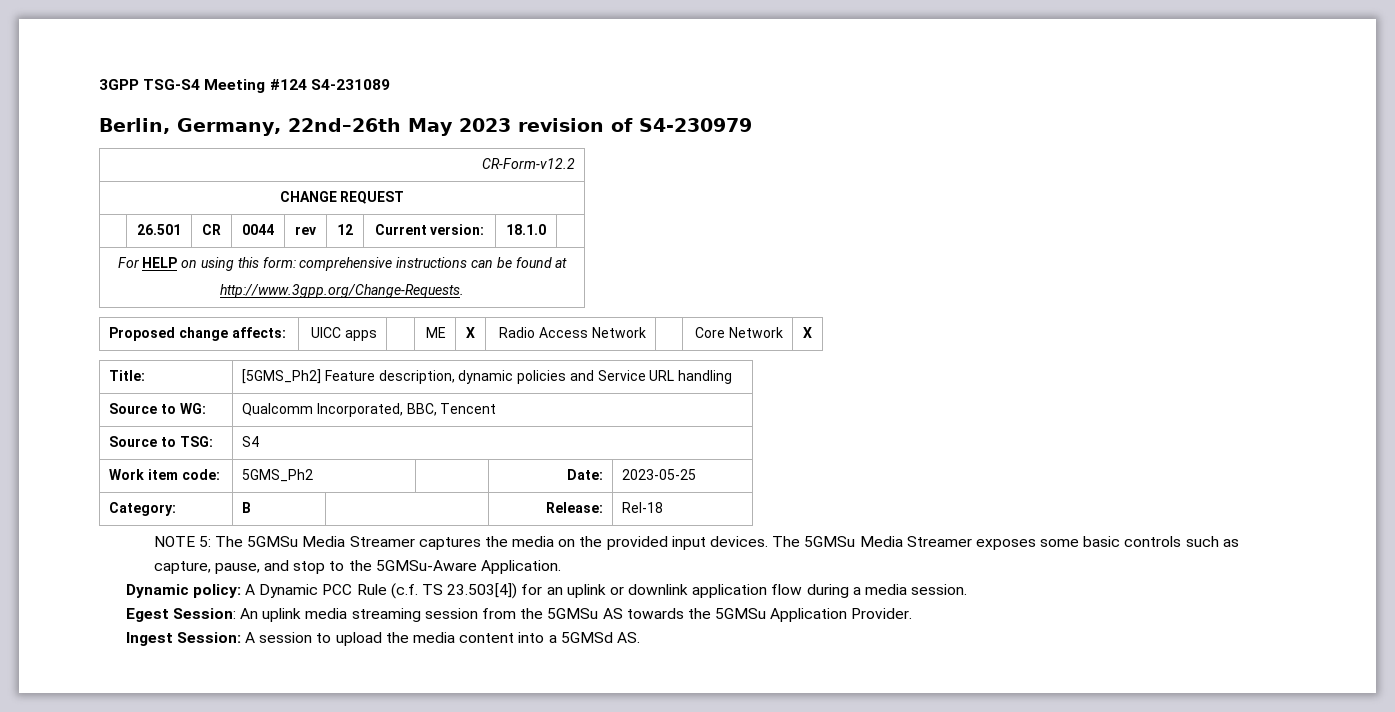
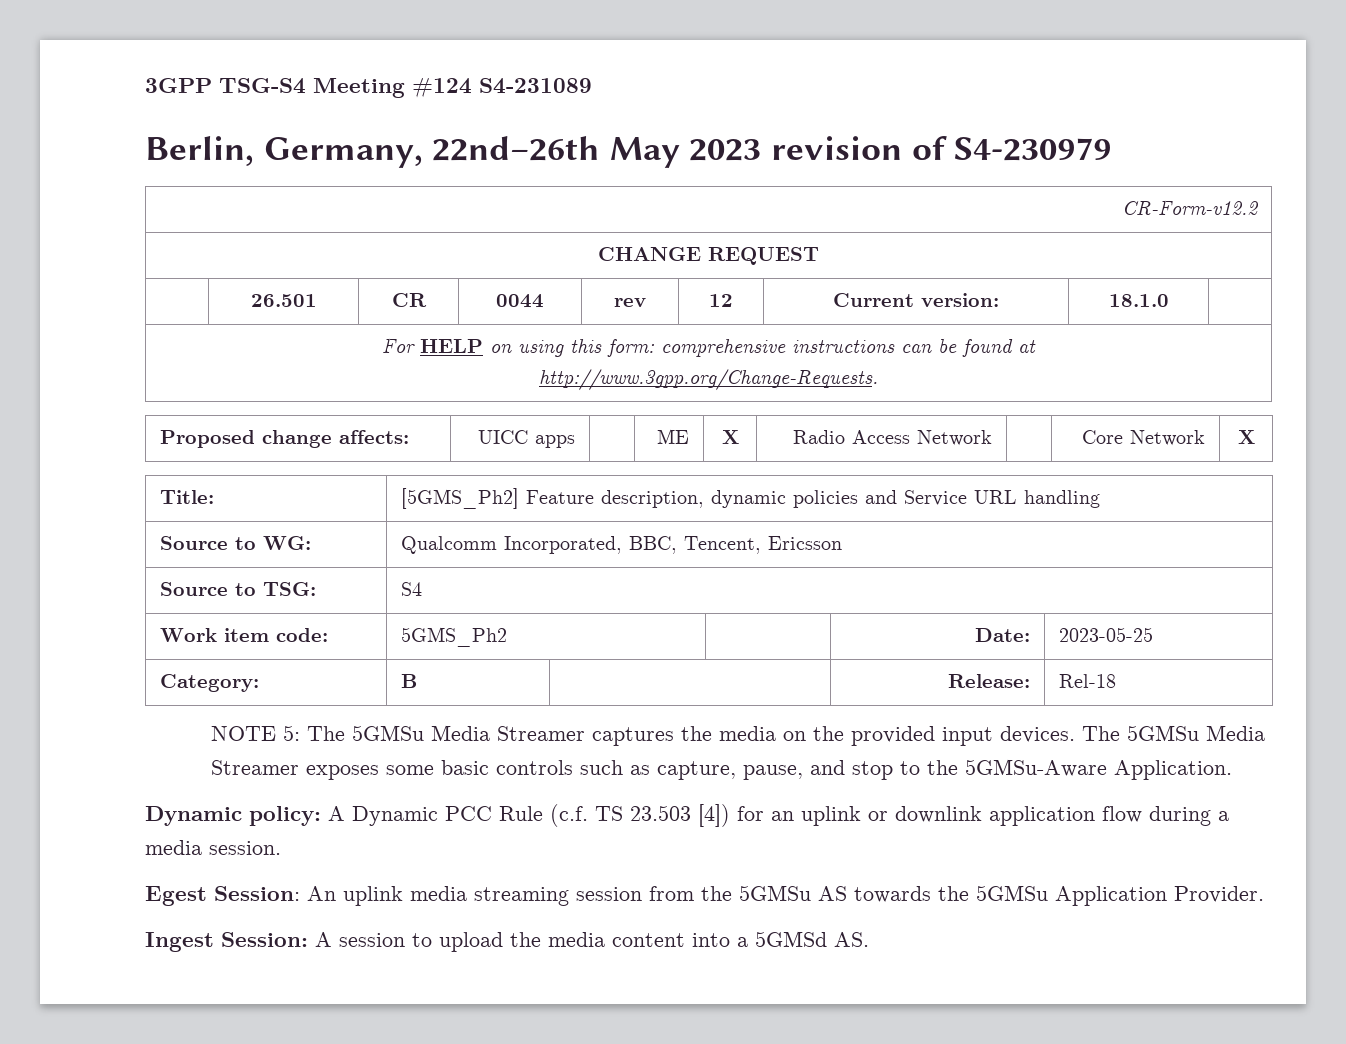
- Source to WG: | Qualcomm Incorporated, BBC, Tencent
+ Source to WG: | Qualcomm Incorporated, BBC, Tencent, Ericsson
- Dynamic policy: A Dynamic PCC Rule (c.f. TS 23.503[4]) for an uplink or downlink application flow during a media session.
+ Dynamic policy: A Dynamic PCC Rule (c.f. TS 23.503 [4]) for an uplink or downlink application flow during a media session.

